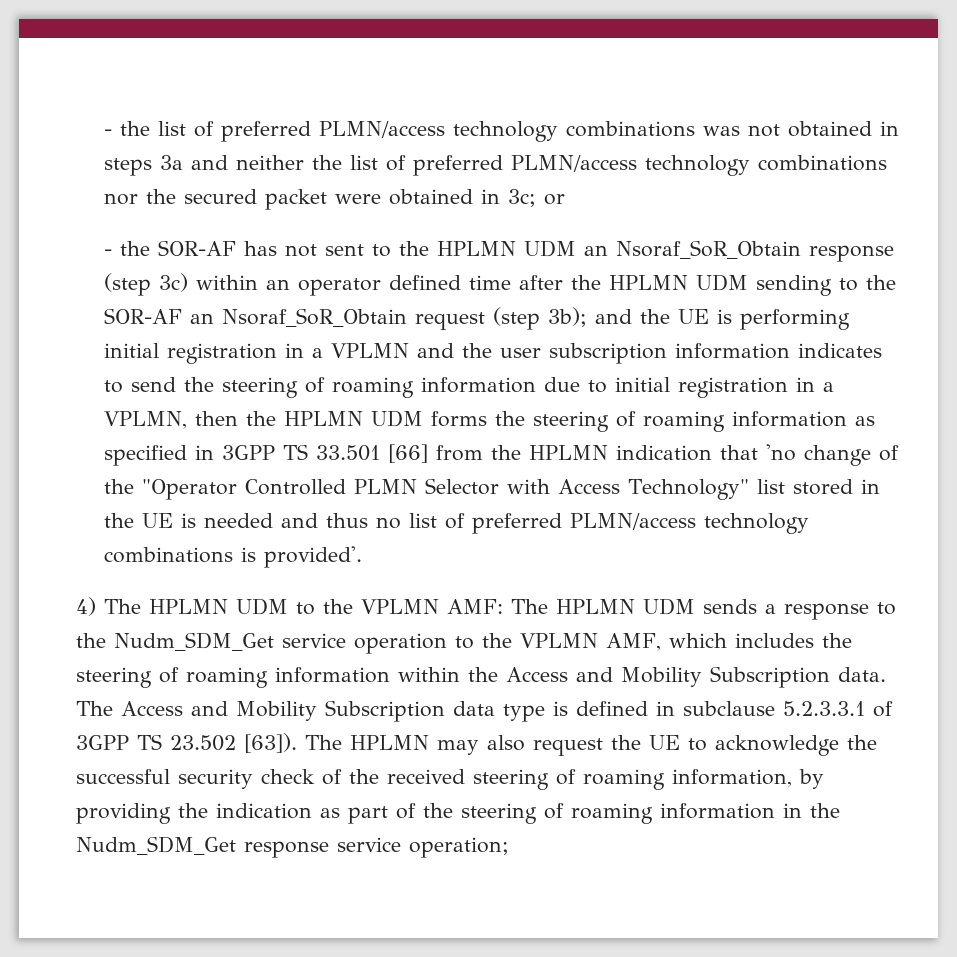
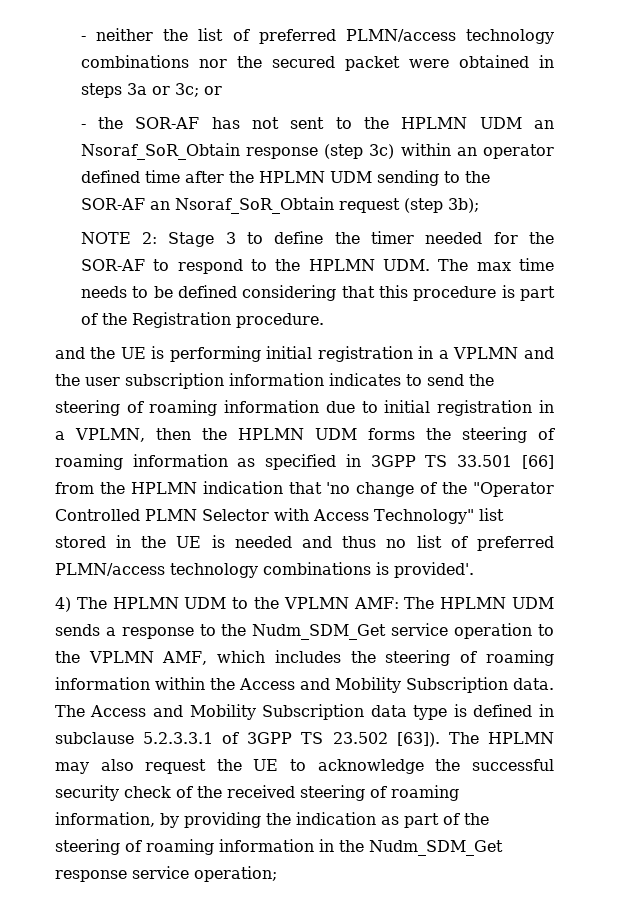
- - the list of preferred PLMN/access technology combinations was not obtained in steps 3a and neither the list of preferred PLMN/access technology combinations nor the secured packet were obtained in 3c; or
+ - neither the list of preferred PLMN/access technology combinations nor the secured packet were obtained in steps 3a or 3c; or
- - the SOR-AF has not sent to the HPLMN UDM an Nsoraf_SoR_Obtain response (step 3c) within an operator defined time after the HPLMN UDM sending to the SOR-AF an Nsoraf_SoR_Obtain request (step 3b); and the UE is performing initial registration in a VPLMN and the user subscription information indicates to send the steering of roaming information due to initial registration in a VPLMN, then the HPLMN UDM forms the steering of roaming information as specified in 3GPP TS 33.501 [66] from the HPLMN indication that 'no change of the "Operator Controlled PLMN Selector with Access Technology" list stored in the UE is needed and thus no list of preferred PLMN/access technology combinations is provided'.
+ - the SOR-AF has not sent to the HPLMN UDM an Nsoraf_SoR_Obtain response (step 3c) within an operator defined time after the HPLMN UDM sending to the SOR-AF an Nsoraf_SoR_Obtain request (step 3b);
+ NOTE 2: Stage 3 to define the timer needed for the SOR-AF to respond to the HPLMN UDM. The max time needs to be defined considering that this procedure is part of the Registration procedure.
+ and the UE is performing initial registration in a VPLMN and the user subscription information indicates to send the steering of roaming information due to initial registration in a VPLMN, then the HPLMN UDM forms the steering of roaming information as specified in 3GPP TS 33.501 [66] from the HPLMN indication that 'no change of the "Operator Controlled PLMN Selector with Access Technology" list stored in the UE is needed and thus no list of preferred PLMN/access technology combinations is provided'.

